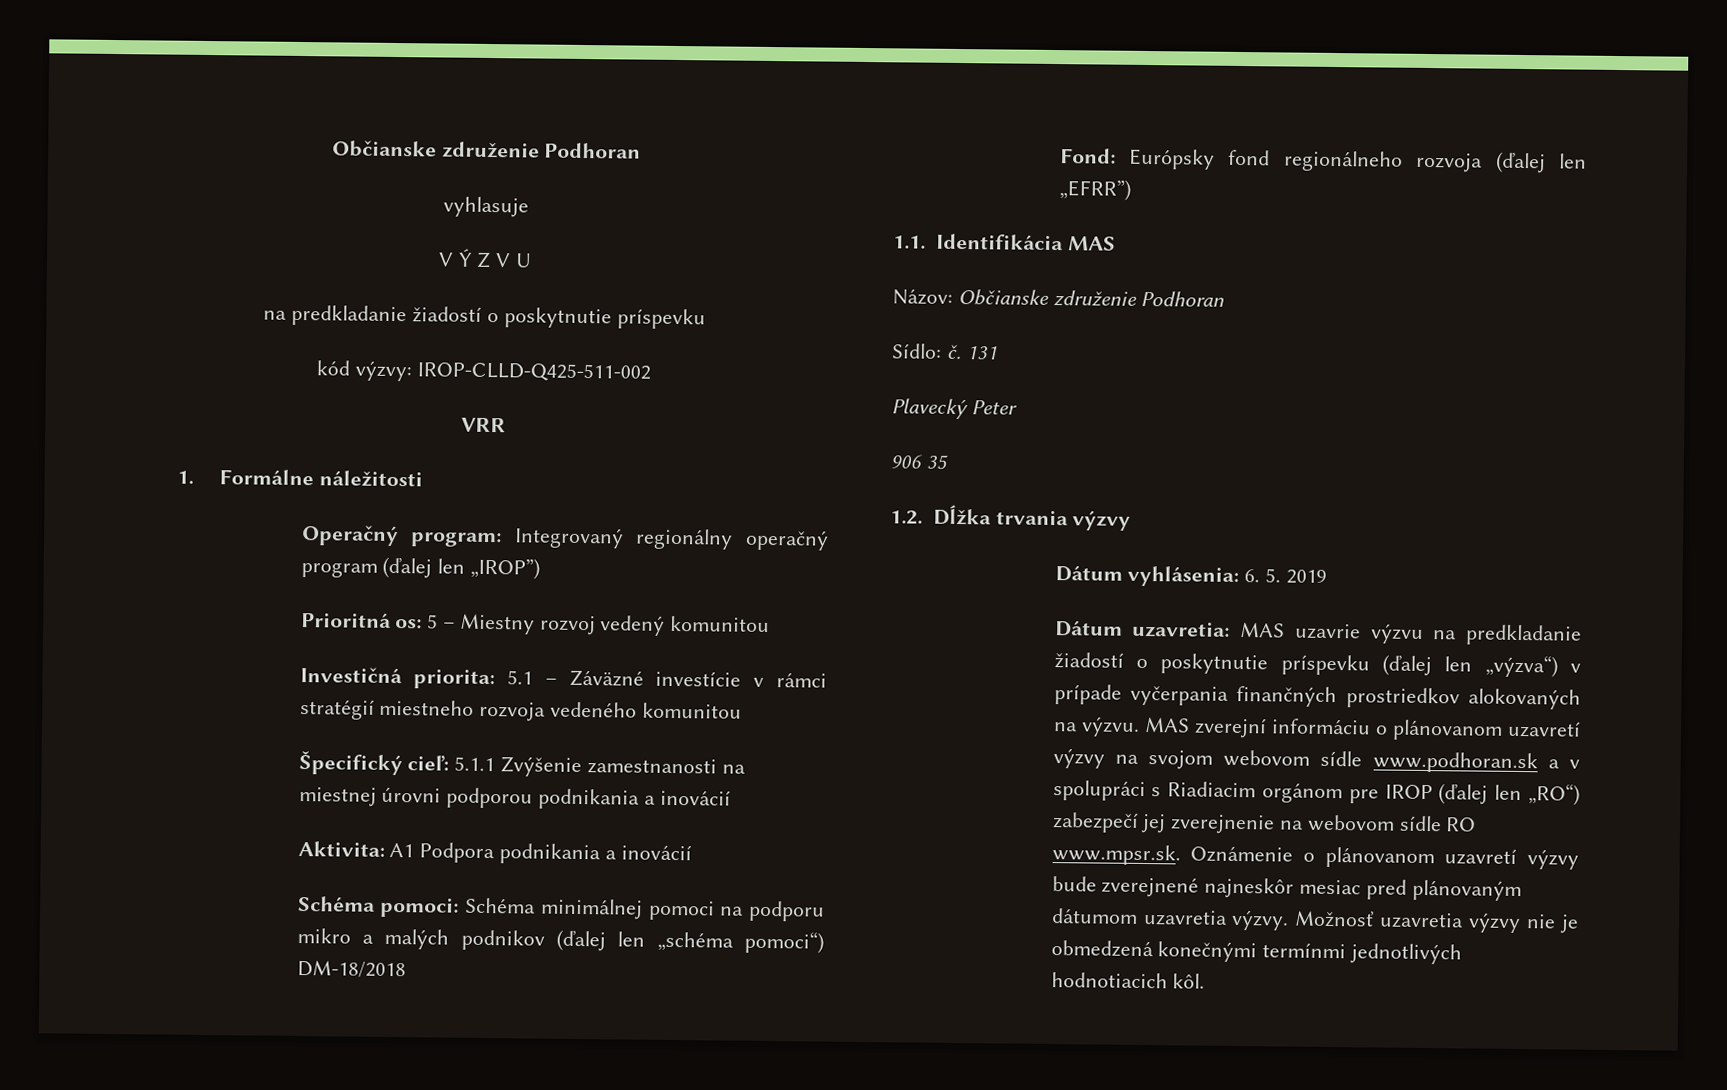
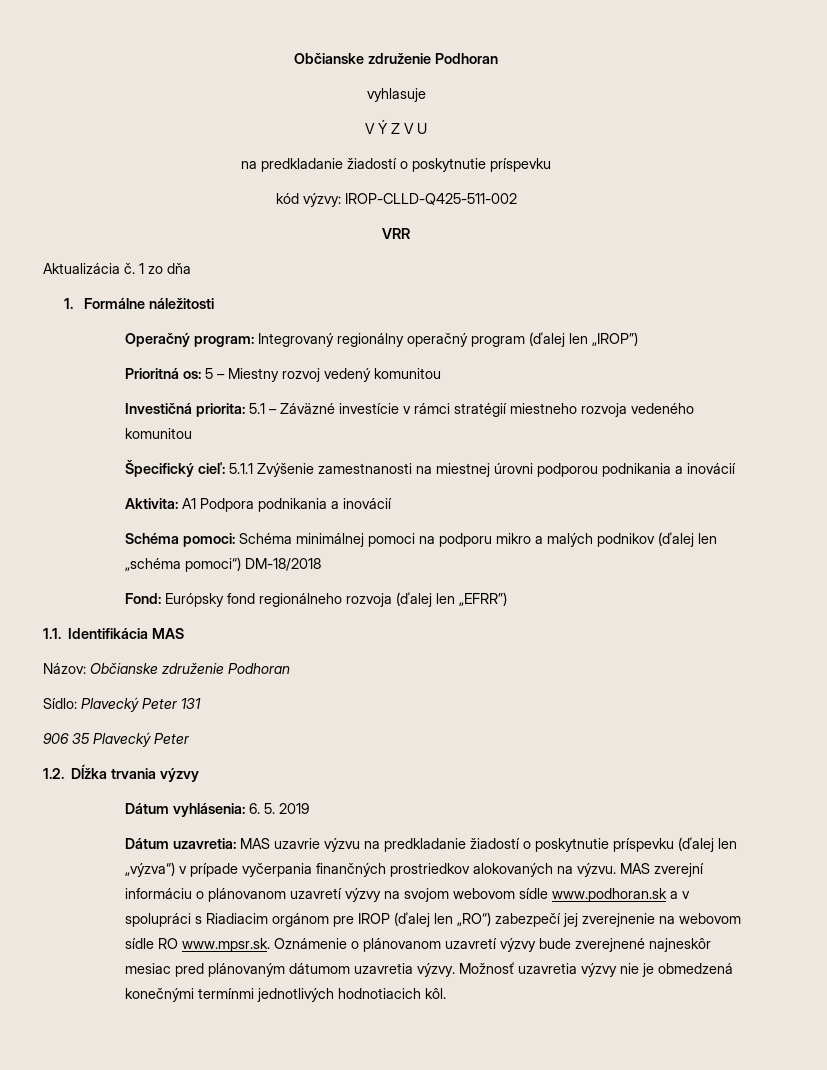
+ Aktualizácia č. 1 zo dňa
- Sídlo: č. 131
- Plavecký Peter
+ Sídlo: Plavecký Peter 131
- 906 35
+ 906 35 Plavecký Peter

